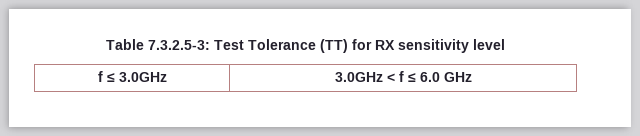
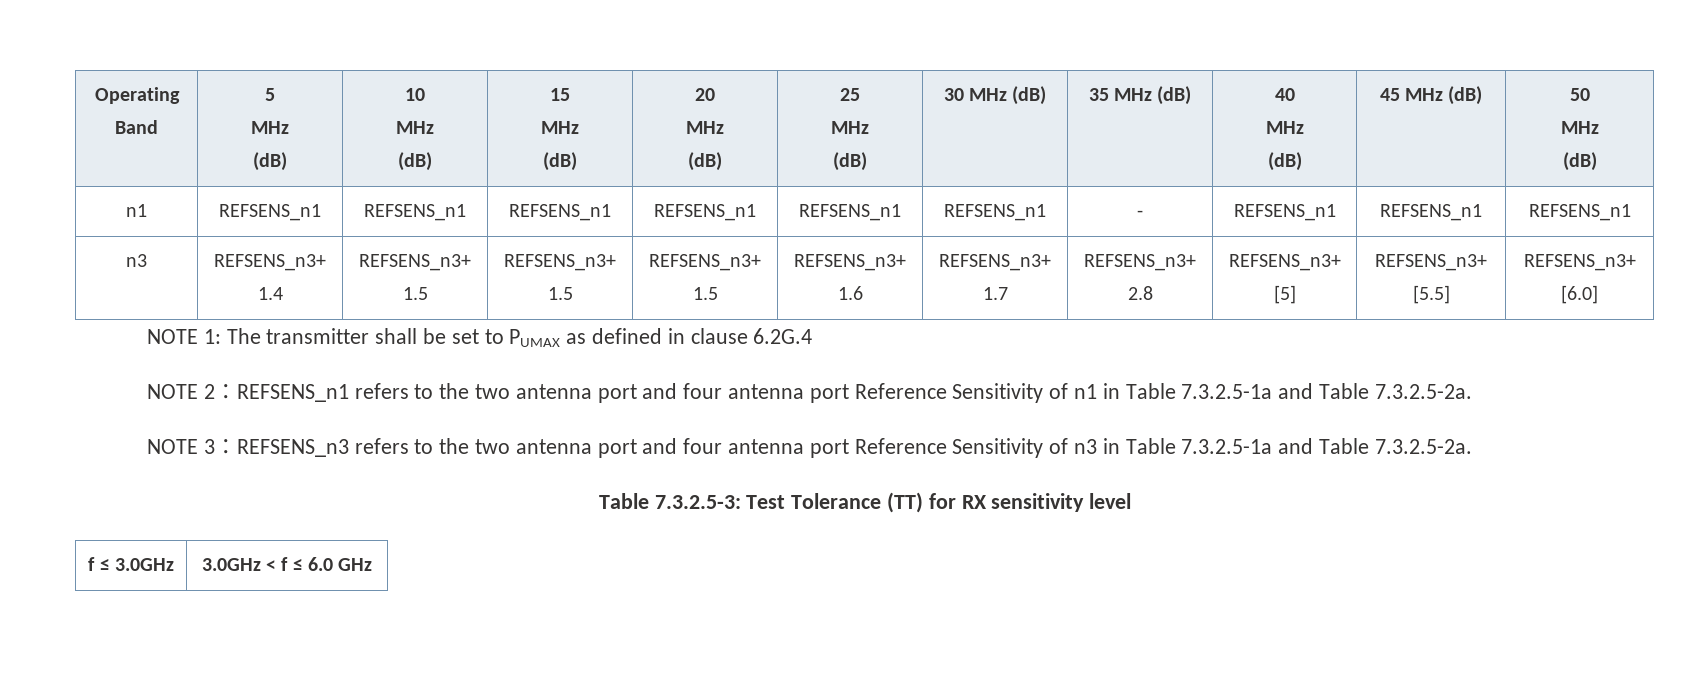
+ Operating Band | 5
+ MHz
+ (dB) | 10
+ MHz
+ (dB) | 15
+ MHz
+ (dB) | 20
+ MHz
+ (dB) | 25
+ MHz
+ (dB) | 30 MHz (dB) | 35 MHz (dB) | 40
+ MHz
+ (dB) | 45 MHz (dB) | 50
+ MHz
+ (dB)
+ n1 | REFSENS_n1 | REFSENS_n1 | REFSENS_n1 | REFSENS_n1 | REFSENS_n1 | REFSENS_n1 | - | REFSENS_n1 | REFSENS_n1 | REFSENS_n1
+ n3 | REFSENS_n3+ 1.4 | REFSENS_n3+ 1.5 | REFSENS_n3+ 1.5 | REFSENS_n3+ 1.5 | REFSENS_n3+ 1.6 | REFSENS_n3+ 1.7 | REFSENS_n3+ 2.8 | REFSENS_n3+ [5] | REFSENS_n3+ [5.5] | REFSENS_n3+ [6.0]
+ NOTE 1: The transmitter shall be set to PUMAX as defined in clause 6.2G.4
+ NOTE 2：REFSENS_n1 refers to the two antenna port and four antenna port Reference Sensitivity of n1 in Table 7.3.2.5-1a and Table 7.3.2.5-2a.
+ NOTE 3：REFSENS_n3 refers to the two antenna port and four antenna port Reference Sensitivity of n3 in Table 7.3.2.5-1a and Table 7.3.2.5-2a.

